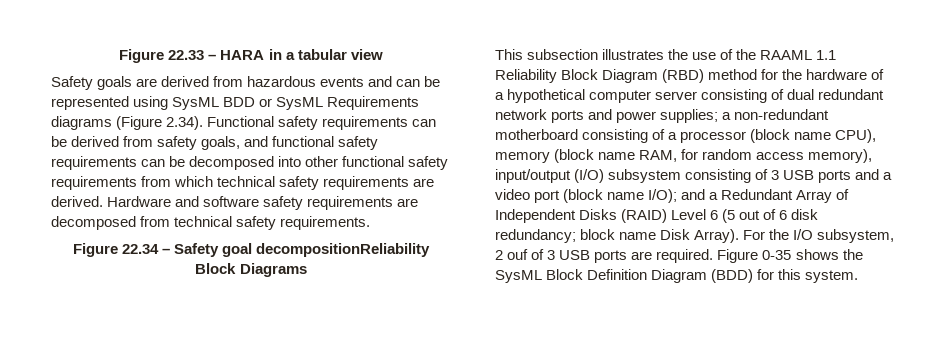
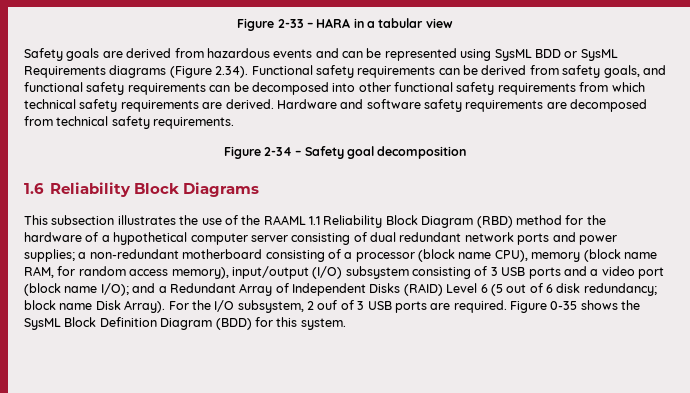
- Figure 22.33 – HARA in a tabular view
+ Figure 2-33 – HARA in a tabular view
- Figure 22.34 – Safety goal decompositionReliability Block Diagrams
+ Figure 2-34 – Safety goal decomposition
+ 1.6 Reliability Block Diagrams

